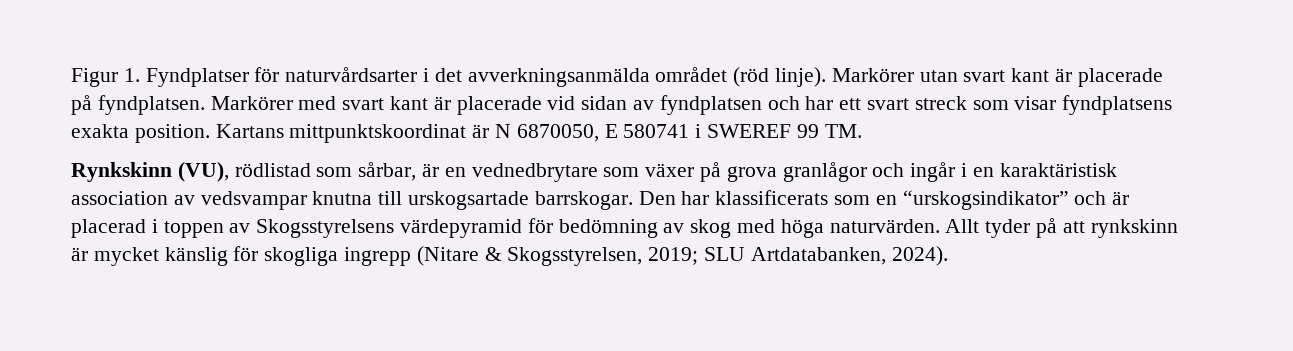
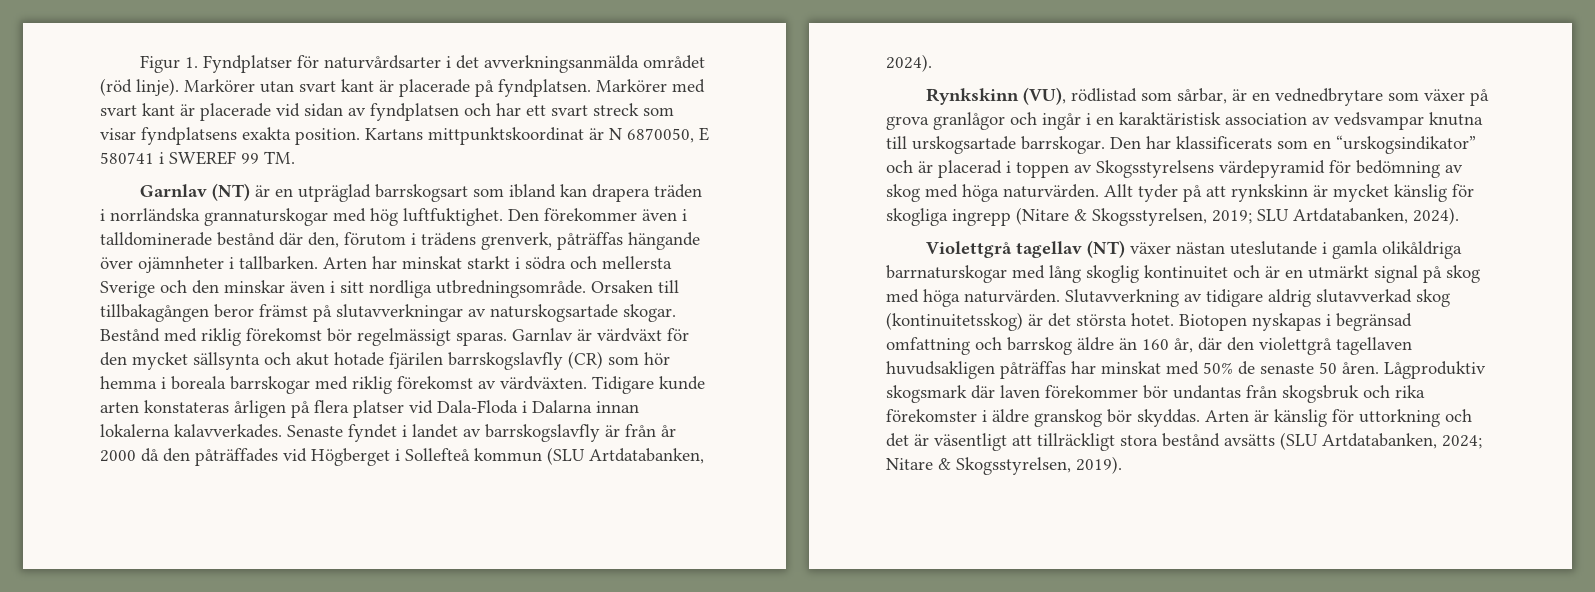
+ Garnlav (NT) är en utpräglad barrskogsart som ibland kan drapera träden i norrländska grannaturskogar med hög luftfuktighet. Den förekommer även i talldominerade bestånd där den, förutom i trädens grenverk, påträffas hängande över ojämnheter i tallbarken. Arten har minskat starkt i södra och mellersta Sverige och den minskar även i sitt nordliga utbredningsområde. Orsaken till tillbakagången beror främst på slutavverkningar av naturskogsartade skogar. Bestånd med riklig förekomst bör regelmässigt sparas. Garnlav är värdväxt för den mycket sällsynta och akut hotade fjärilen barrskogslavfly (CR) som hör hemma i boreala barrskogar med riklig förekomst av värdväxten. Tidigare kunde arten konstateras årligen på flera platser vid Dala-Floda i Dalarna innan lokalerna kalavverkades. Senaste fyndet i landet av barrskogslavfly är från år 2000 då den påträffades vid Högberget i Sollefteå kommun (SLU Artdatabanken, 2024).
+ Violettgrå tagellav (NT) växer nästan uteslutande i gamla olikåldriga barrnaturskogar med lång skoglig kontinuitet och är en utmärkt signal på skog med höga naturvärden. Slutavverkning av tidigare aldrig slutavverkad skog (kontinuitetsskog) är det största hotet. Biotopen nyskapas i begränsad omfattning och barrskog äldre än 160 år, där den violettgrå tagellaven huvudsakligen påträffas har minskat med 50% de senaste 50 åren. Lågproduktiv skogsmark där laven förekommer bör undantas från skogsbruk och rika förekomster i äldre granskog bör skyddas. Arten är känslig för uttorkning och det är väsentligt att tillräckligt stora bestånd avsätts (SLU Artdatabanken, 2024; Nitare & Skogsstyrelsen, 2019).

